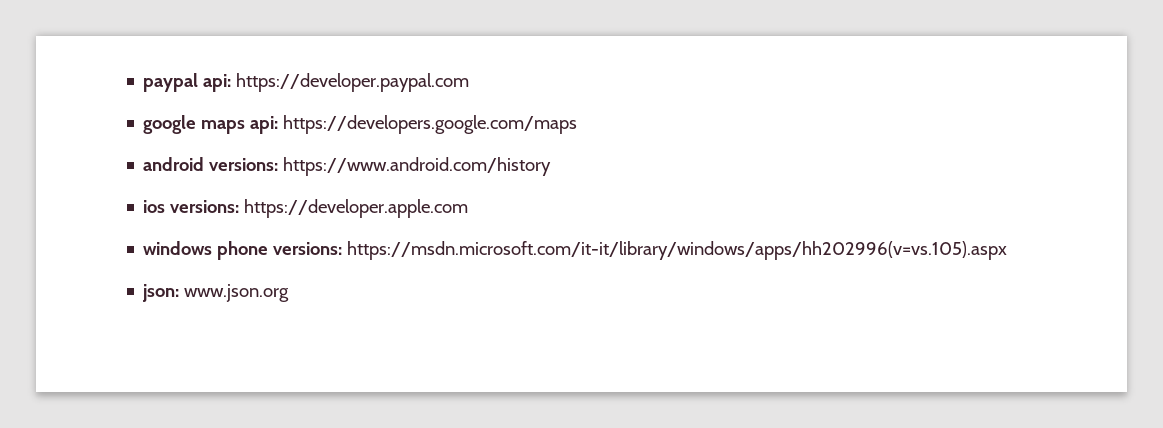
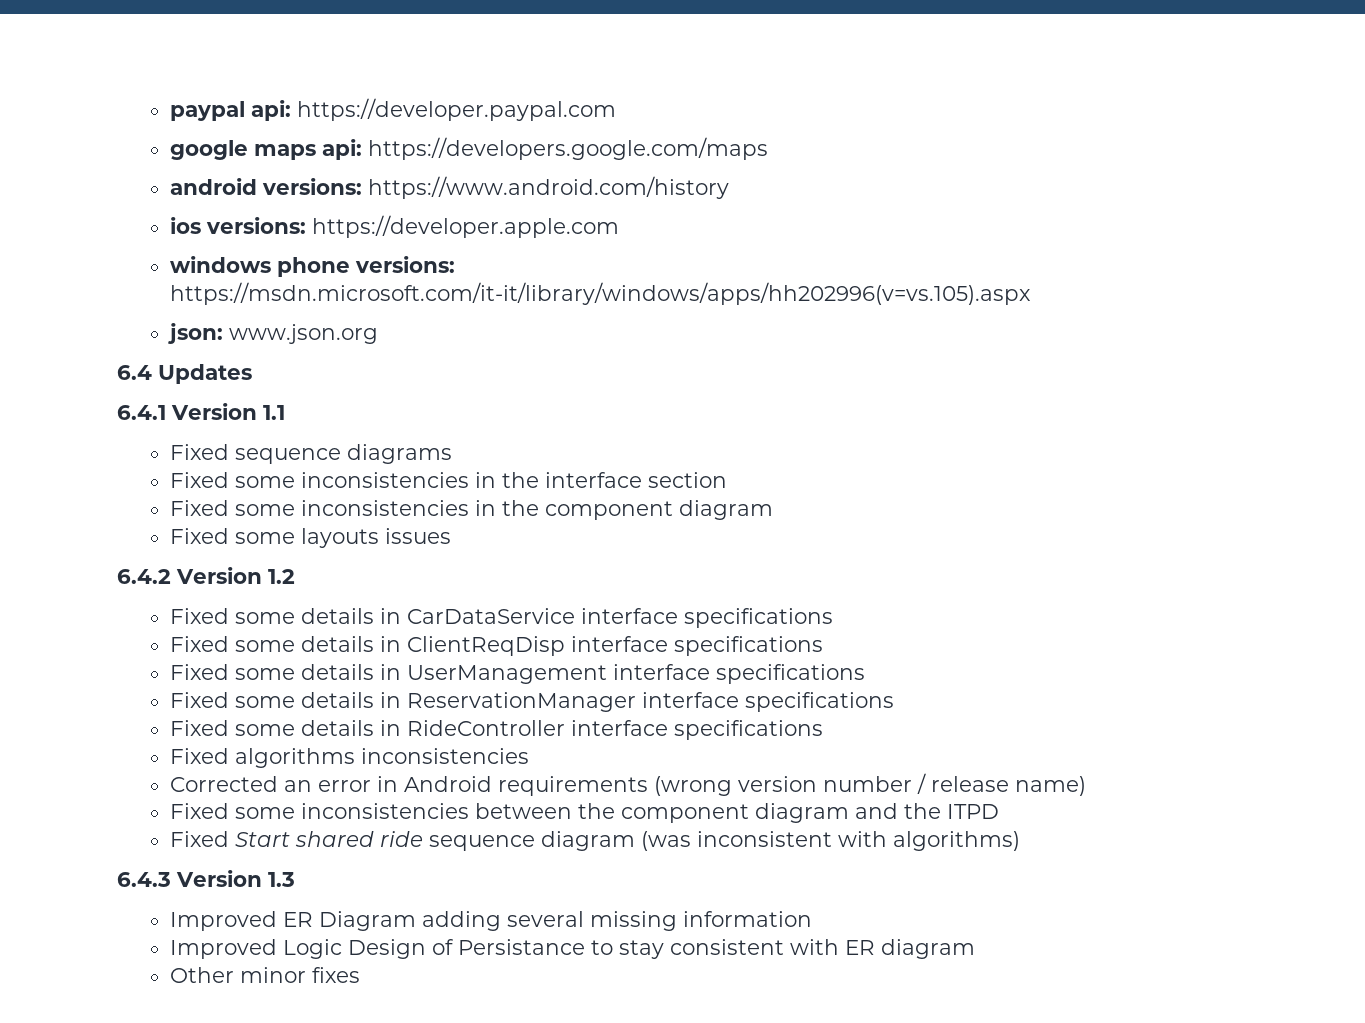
+ 6.4 Updates
+ 6.4.1 Version 1.1
+ Fixed sequence diagrams
+ Fixed some inconsistencies in the interface section
+ Fixed some inconsistencies in the component diagram
+ Fixed some layouts issues
+ 6.4.2 Version 1.2
+ Fixed some details in CarDataService interface specifications
+ Fixed some details in ClientReqDisp interface specifications
+ Fixed some details in UserManagement interface specifications
+ Fixed some details in ReservationManager interface specifications
+ Fixed some details in RideController interface specifications
+ Fixed algorithms inconsistencies
+ Corrected an error in Android requirements (wrong version number / release name)
+ Fixed some inconsistencies between the component diagram and the ITPD
+ Fixed Start shared ride sequence diagram (was inconsistent with algorithms)
+ 6.4.3 Version 1.3
+ Improved ER Diagram adding several missing information
+ Improved Logic Design of Persistance to stay consistent with ER diagram
+ Other minor fixes

